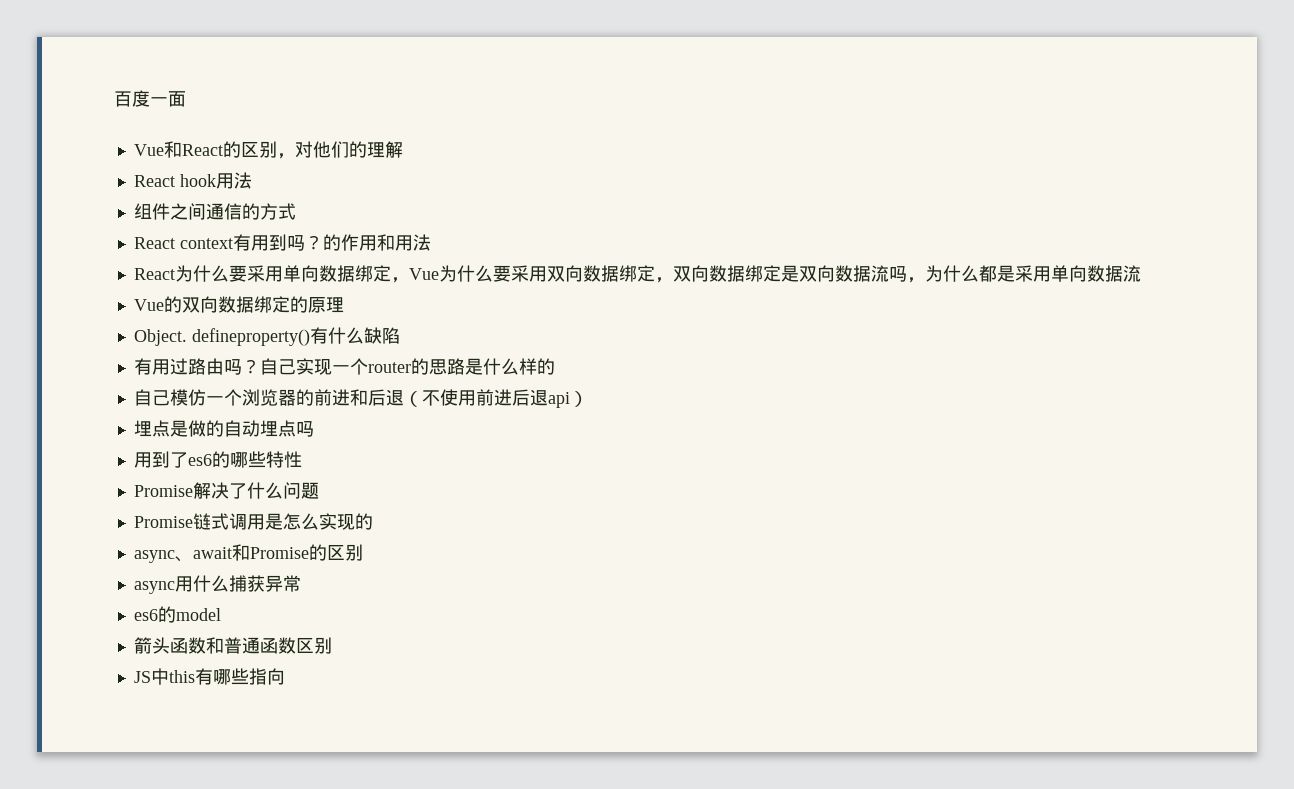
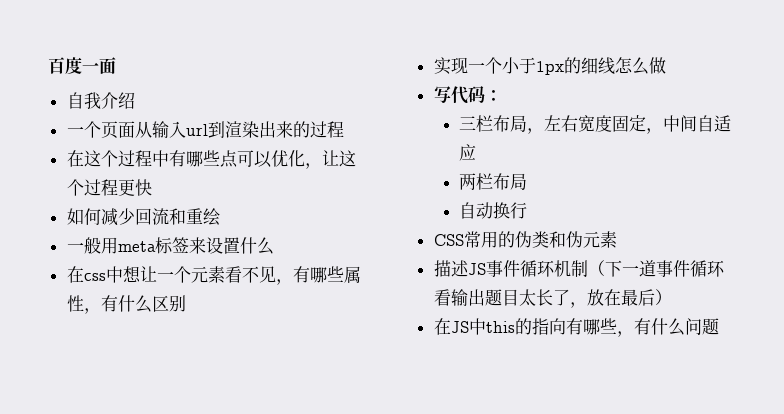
- Vue和React的区别，对他们的理解
- React hook用法
- 组件之间通信的方式
- React context有用到吗？的作用和用法
- React为什么要采用单向数据绑定，Vue为什么要采用双向数据绑定，双向数据绑定是双向数据流吗，为什么都是采用单向数据流
- Vue的双向数据绑定的原理
- Object. defineproperty()有什么缺陷
- 有用过路由吗？自己实现一个router的思路是什么样的
- 自己模仿一个浏览器的前进和后退（不使用前进后退api）
- 埋点是做的自动埋点吗
- 用到了es6的哪些特性
- Promise解决了什么问题
- Promise链式调用是怎么实现的
- async、await和Promise的区别
- async用什么捕获异常
- es6的model
- 箭头函数和普通函数区别
- JS中this有哪些指向
+ 自我介绍
+ 一个页面从输入url到渲染出来的过程
+ 在这个过程中有哪些点可以优化，让这个过程更快
+ 如何减少回流和重绘
+ 一般用meta标签来设置什么
+ 在css中想让一个元素看不见，有哪些属性，有什么区别
+ 实现一个小于1px的细线怎么做
+ 写代码：
+ 三栏布局，左右宽度固定，中间自适应
+ 两栏布局
+ 自动换行
+ CSS常用的伪类和伪元素
+ 描述JS事件循环机制（下一道事件循环看输出题目太长了，放在最后）
+ 在JS中this的指向有哪些，有什么问题

